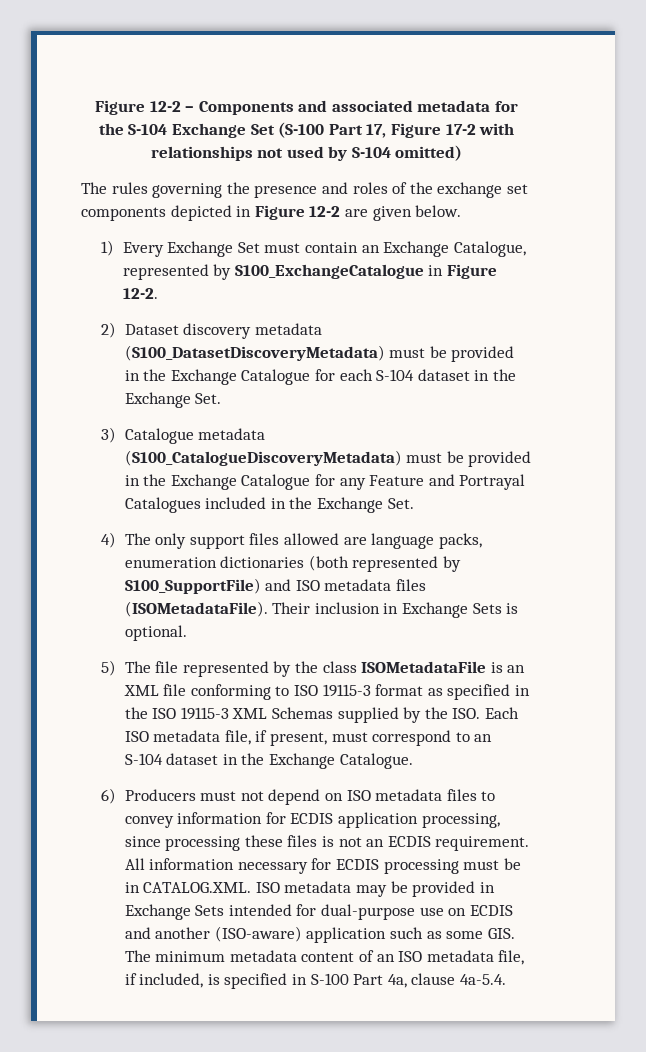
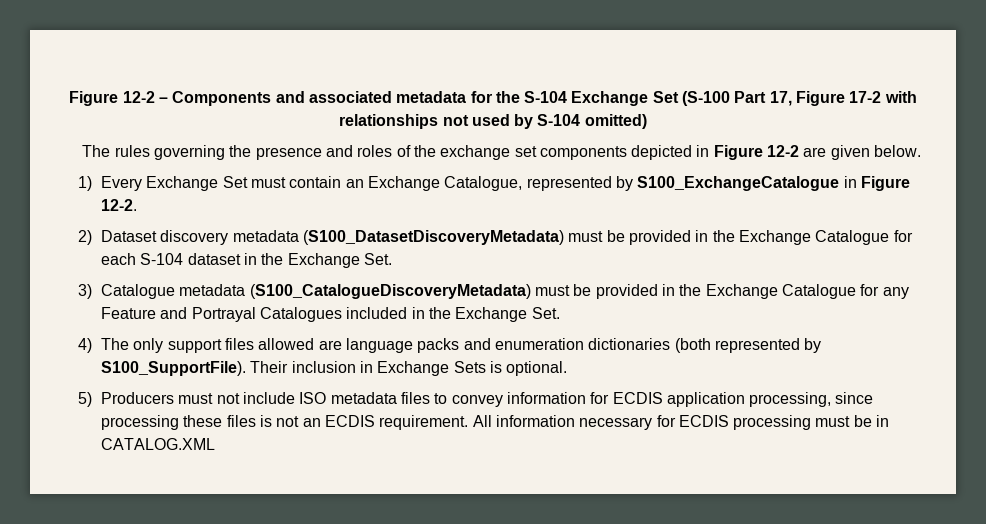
- 4) The only support files allowed are language packs, enumeration dictionaries (both represented by S100_SupportFile) and ISO metadata files (ISOMetadataFile).
+ 4) The only support files allowed are language packs and enumeration dictionaries (both represented by S100_SupportFile).
- 5) The file represented by the class ISOMetadataFile is an XML file conforming to ISO 19115-3 format as specified in the ISO 19115-3 XML Schemas supplied by the ISO. Each ISO metadata file, if present, must correspond to an S-104 dataset in the Exchange Catalogue.
- 6) Producers must not depend on ISO metadata files to convey information for ECDIS application processing, since processing these files is not an ECDIS requirement.
+ 5) Producers must not include ISO metadata files to convey information for ECDIS application processing, since processing these files is not an ECDIS requirement.
- All information necessary for ECDIS processing must be in CATALOG.XML. ISO metadata may be provided in Exchange Sets intended for dual-purpose use on ECDIS and another (ISO-aware) application such as some GIS. The minimum metadata content of an ISO metadata file, if included, is specified in S-100 Part 4a, clause 4a-5.4.
+ All information necessary for ECDIS processing must be in CATALOG.XML

